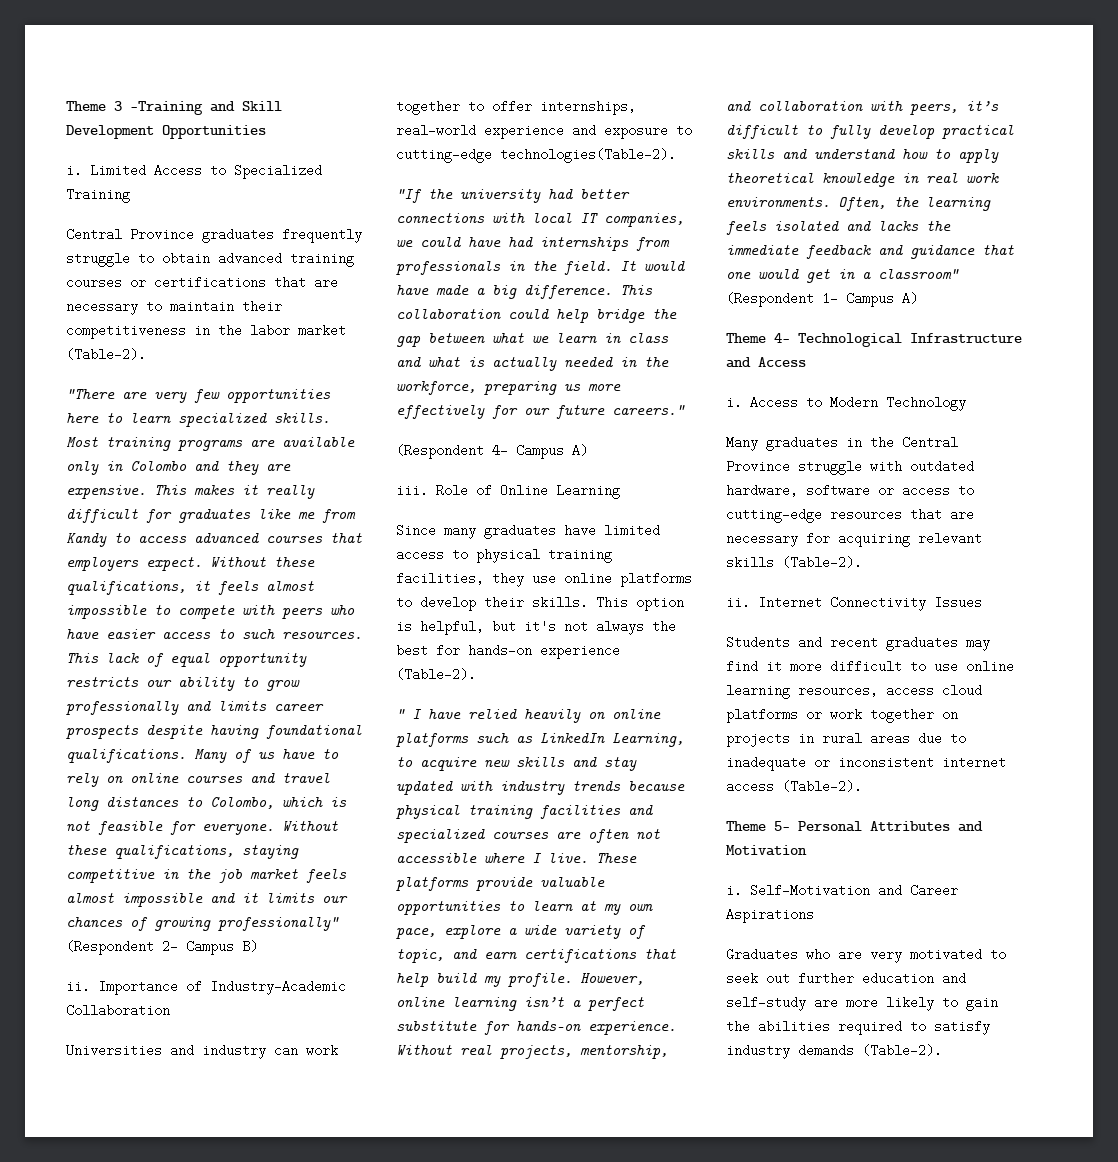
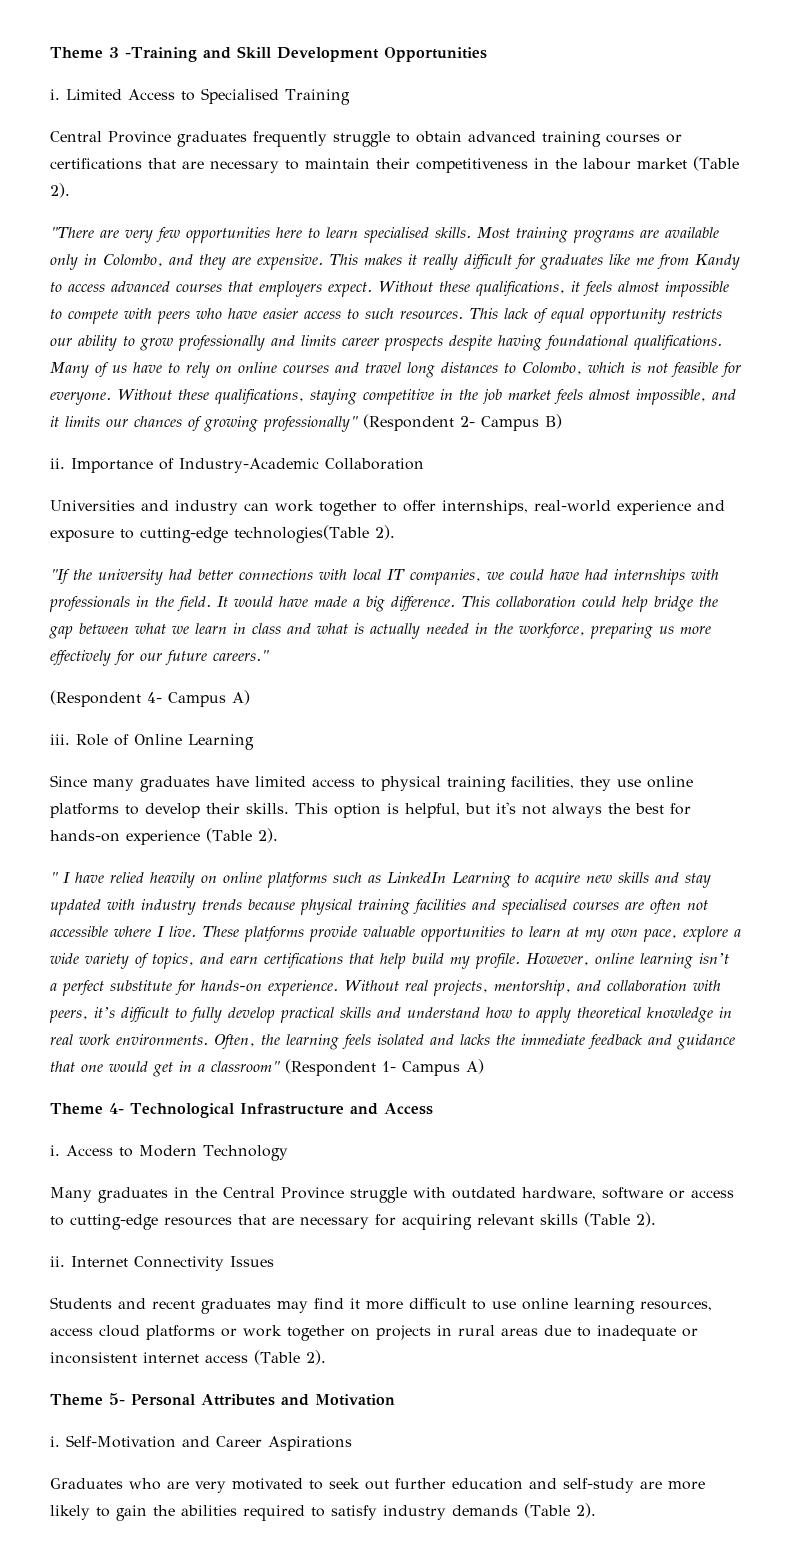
- Limited Access to Specialized Training
+ Limited Access to Specialised Training
- Central Province graduates frequently struggle to obtain advanced training courses or certifications that are necessary to maintain their competitiveness in the labor market (Table-2).
+ Central Province graduates frequently struggle to obtain advanced training courses or certifications that are necessary to maintain their competitiveness in the labour market (Table 2).
- "There are very few opportunities here to learn specialized skills.
+ "There are very few opportunities here to learn specialised skills.
- Most training programs are available only in Colombo and they are expensive.
+ Most training programs are available only in Colombo, and they are expensive.
- Without these qualifications, staying competitive in the job market feels almost impossible and it limits our chances of growing professionally" (Respondent 2- Campus B)
+ Without these qualifications, staying competitive in the job market feels almost impossible, and it limits our chances of growing professionally" (Respondent 2- Campus B)
- Universities and industry can work together to offer internships, real-world experience and exposure to cutting-edge technologies(Table-2).
+ Universities and industry can work together to offer internships, real-world experience and exposure to cutting-edge technologies(Table 2).
- "If the university had better connections with local IT companies, we could have had internships from professionals in the field.
+ "If the university had better connections with local IT companies, we could have had internships with professionals in the field.
- This option is helpful, but it's not always the best for hands-on experience (Table-2).
+ This option is helpful, but it's not always the best for hands-on experience (Table 2).
- " I have relied heavily on online platforms such as LinkedIn Learning, to acquire new skills and stay updated with industry trends because physical training facilities and specialized courses are often not accessible where I live.
+ " I have relied heavily on online platforms such as LinkedIn Learning to acquire new skills and stay updated with industry trends because physical training facilities and specialised courses are often not accessible where I live.
- These platforms provide valuable opportunities to learn at my own pace, explore a wide variety of topic, and earn certifications that help build my profile.
+ These platforms provide valuable opportunities to learn at my own pace, explore a wide variety of topics, and earn certifications that help build my profile.
- Many graduates in the Central Province struggle with outdated hardware, software or access to cutting-edge resources that are necessary for acquiring relevant skills (Table-2).
+ Many graduates in the Central Province struggle with outdated hardware, software or access to cutting-edge resources that are necessary for acquiring relevant skills (Table 2).
- Students and recent graduates may find it more difficult to use online learning resources, access cloud platforms or work together on projects in rural areas due to inadequate or inconsistent internet access (Table-2).
+ Students and recent graduates may find it more difficult to use online learning resources, access cloud platforms or work together on projects in rural areas due to inadequate or inconsistent internet access (Table 2).
- Graduates who are very motivated to seek out further education and self-study are more likely to gain the abilities required to satisfy industry demands (Table-2).
+ Graduates who are very motivated to seek out further education and self-study are more likely to gain the abilities required to satisfy industry demands (Table 2).

